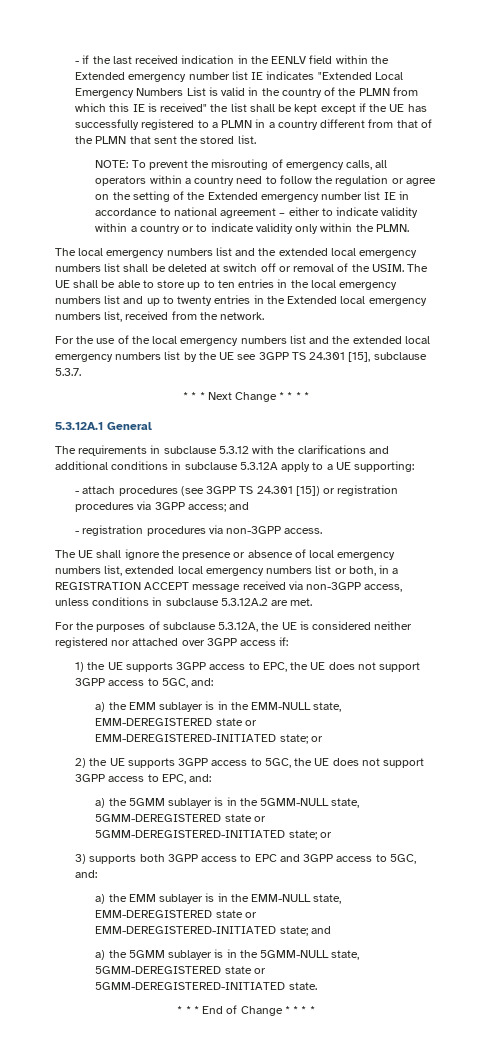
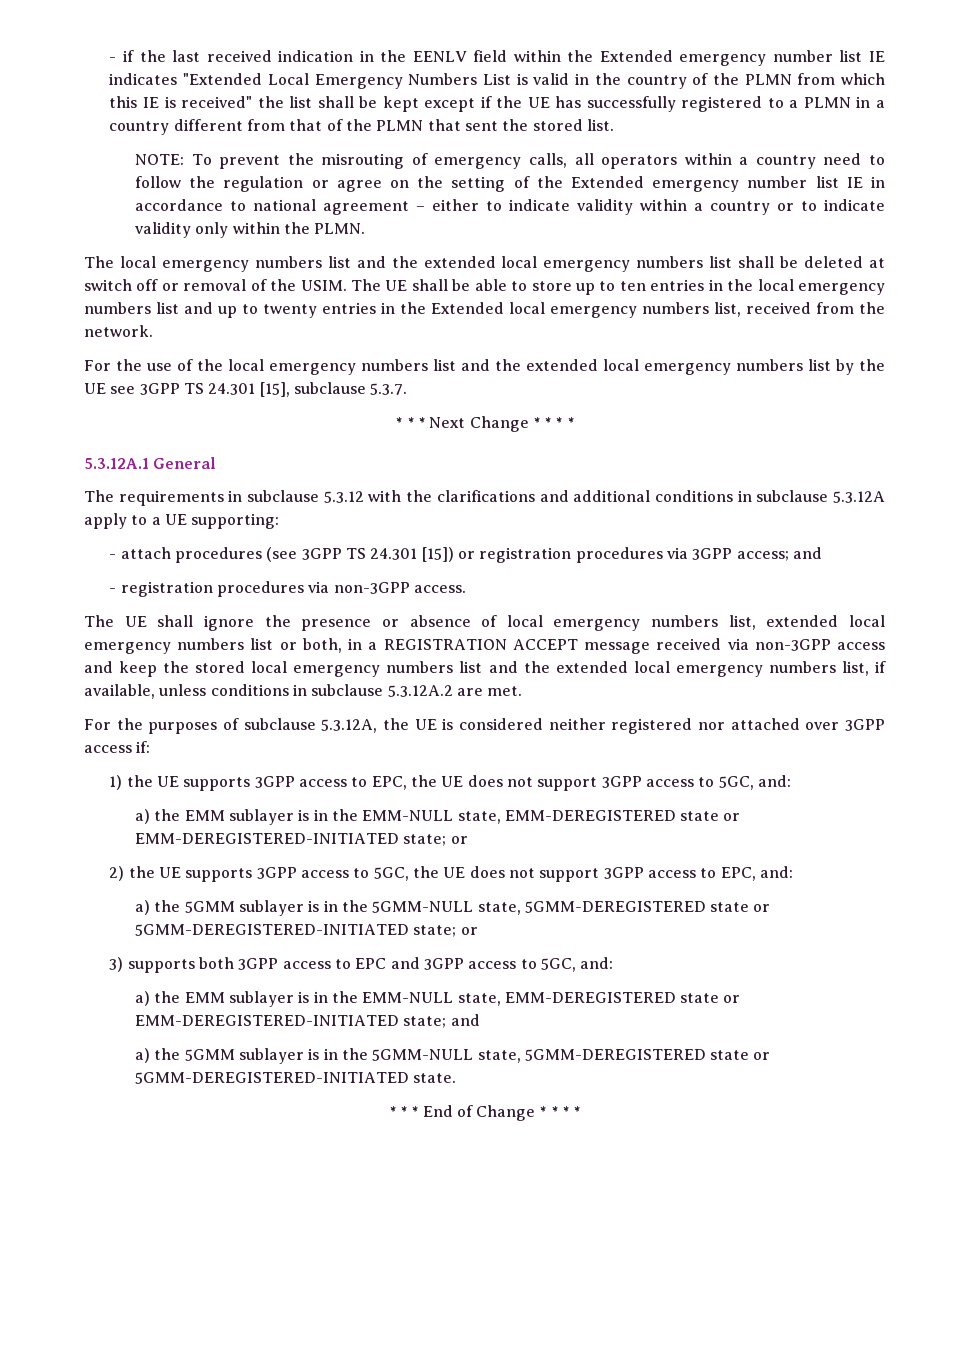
- The UE shall ignore the presence or absence of local emergency numbers list, extended local emergency numbers list or both, in a REGISTRATION ACCEPT message received via non-3GPP access, unless conditions in subclause 5.3.12A.2 are met.
+ The UE shall ignore the presence or absence of local emergency numbers list, extended local emergency numbers list or both, in a REGISTRATION ACCEPT message received via non-3GPP access and keep the stored local emergency numbers list and the extended local emergency numbers list, if available, unless conditions in subclause 5.3.12A.2 are met.

